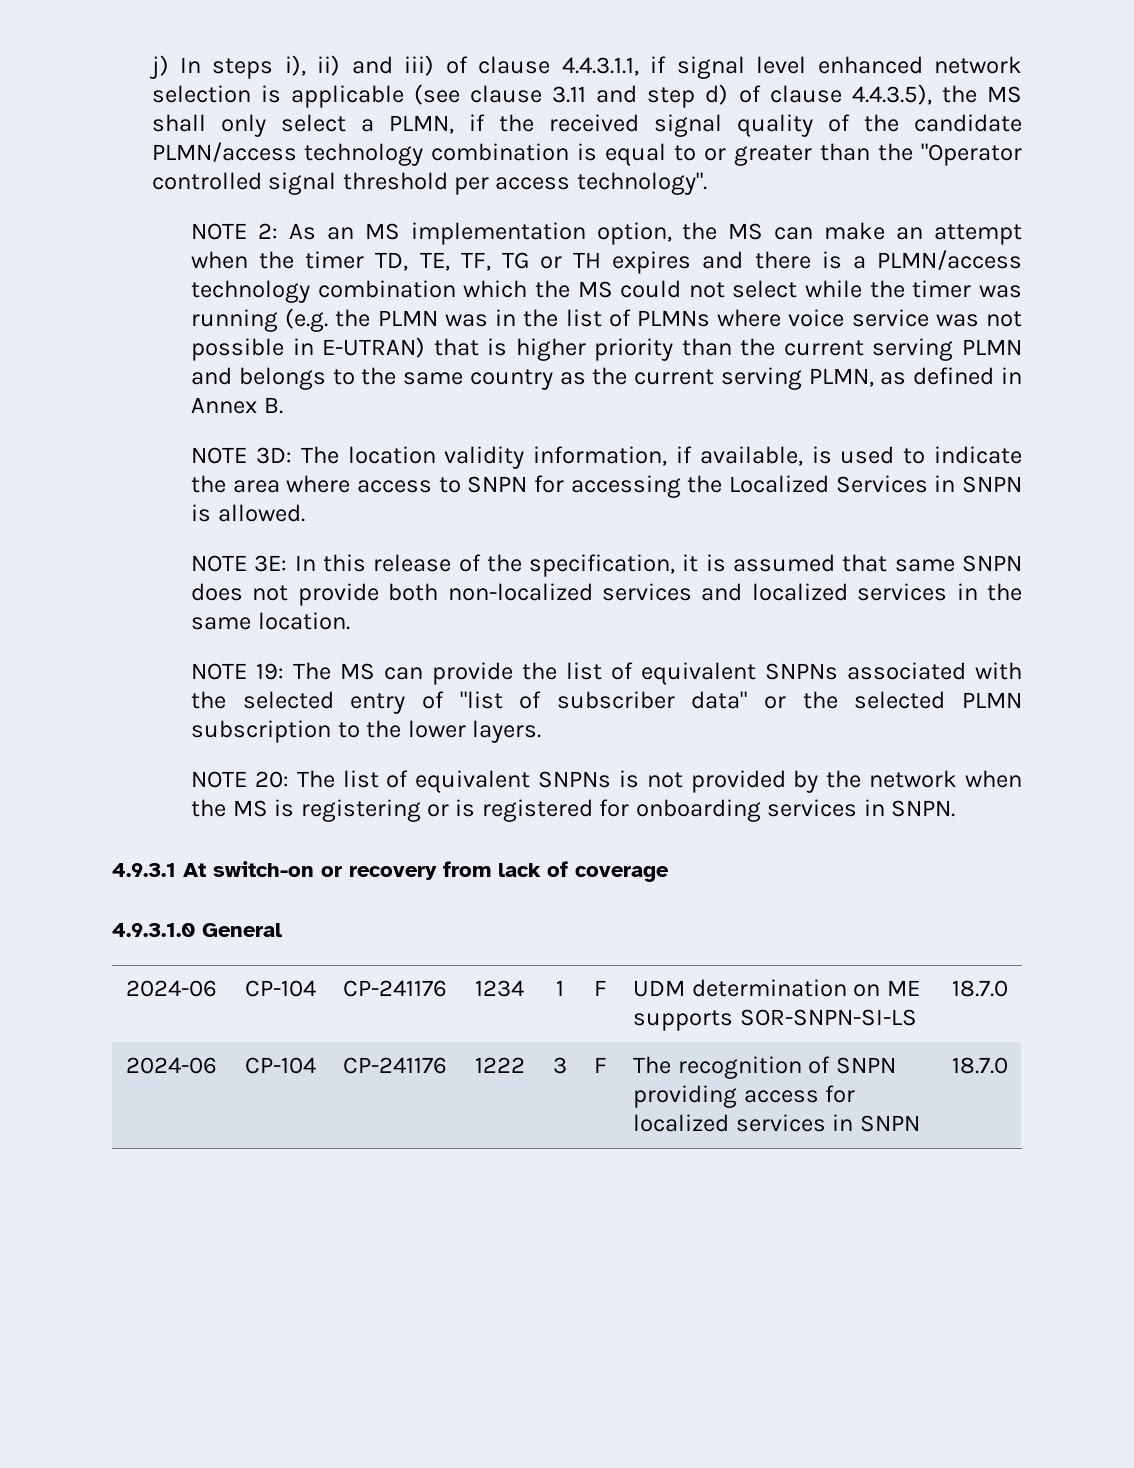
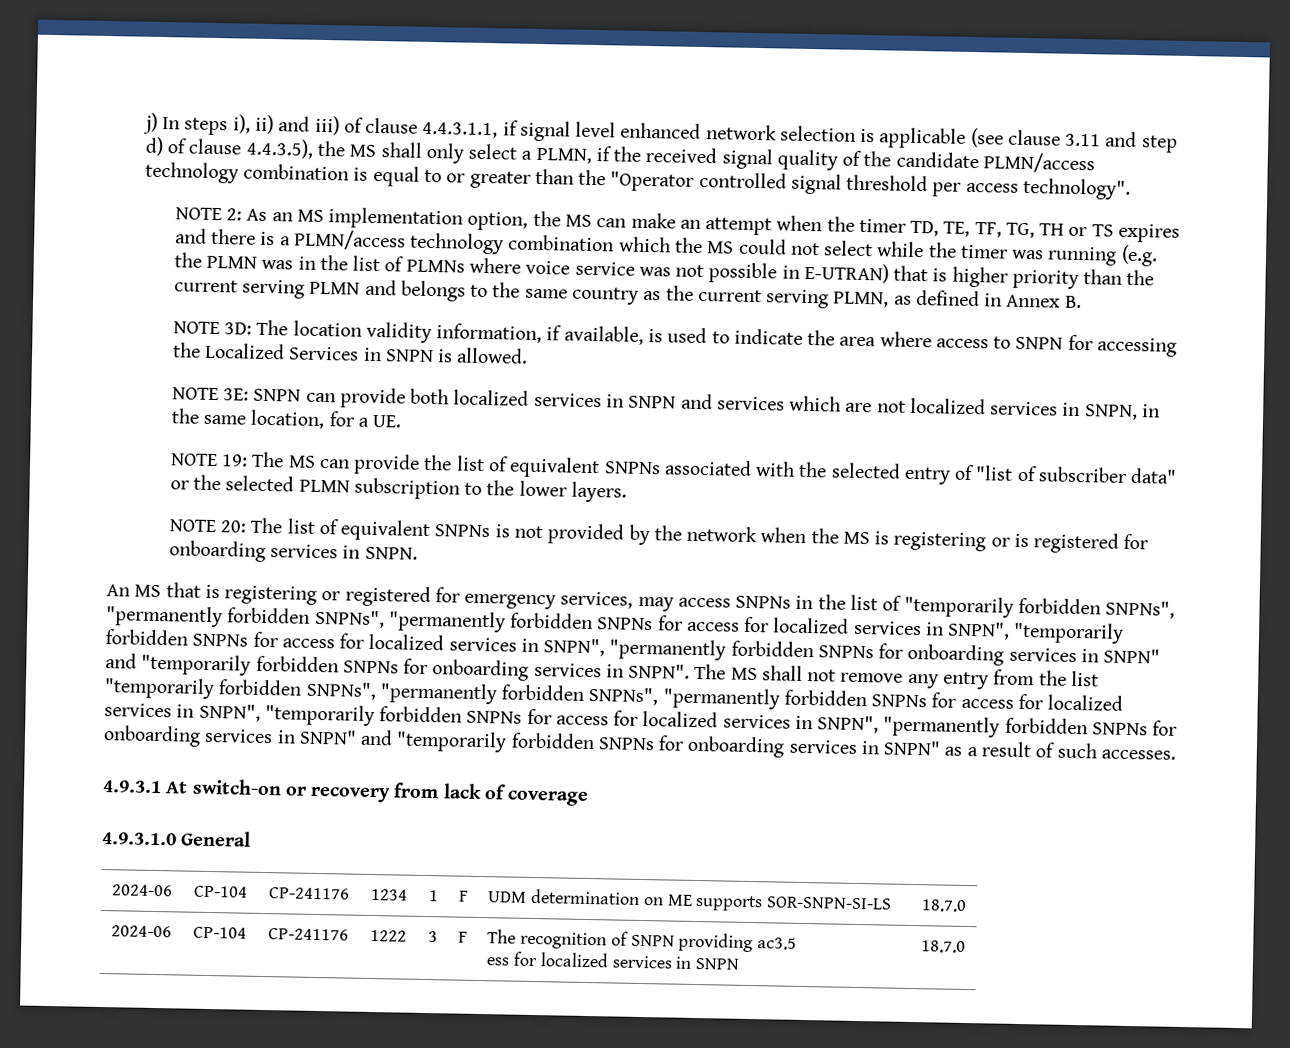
- As an MS implementation option, the MS can make an attempt when the timer TD, TE, TF, TG or TH expires and there is a PLMN/access technology combination which the MS could not select while the timer was running (e.g. the PLMN was in the list of PLMNs where voice service was not possible in E-UTRAN) that is higher priority than the current serving PLMN and belongs to the same country as the current serving PLMN, as defined in Annex B.
+ As an MS implementation option, the MS can make an attempt when the timer TD, TE, TF, TG, TH or TS expires and there is a PLMN/access technology combination which the MS could not select while the timer was running (e.g. the PLMN was in the list of PLMNs where voice service was not possible in E-UTRAN) that is higher priority than the current serving PLMN and belongs to the same country as the current serving PLMN, as defined in Annex B.
- NOTE 3E: In this release of the specification, it is assumed that same SNPN does not provide both non-localized services and localized services in the same location.
+ NOTE 3E: SNPN can provide both localized services in SNPN and services which are not localized services in SNPN, in the same location, for a UE.
+ An MS that is registering or registered for emergency services, may access SNPNs in the list of "temporarily forbidden SNPNs", "permanently forbidden SNPNs", "permanently forbidden SNPNs for access for localized services in SNPN", "temporarily forbidden SNPNs for access for localized services in SNPN", "permanently forbidden SNPNs for onboarding services in SNPN" and "temporarily forbidden SNPNs for onboarding services in SNPN". The MS shall not remove any entry from the list "temporarily forbidden SNPNs", "permanently forbidden SNPNs", "permanently forbidden SNPNs for access for localized services in SNPN", "temporarily forbidden SNPNs for access for localized services in SNPN", "permanently forbidden SNPNs for onboarding services in SNPN" and "temporarily forbidden SNPNs for onboarding services in SNPN" as a result of such accesses.
- 2024-06 | CP-104 | CP-241176 | 1222 | 3 | F | The recognition of SNPN providing access for localized services in SNPN | 18.7.0
+ 2024-06 | CP-104 | CP-241176 | 1222 | 3 | F | The recognition of SNPN providing ac3.5
+ ess for localized services in SNPN | 18.7.0

